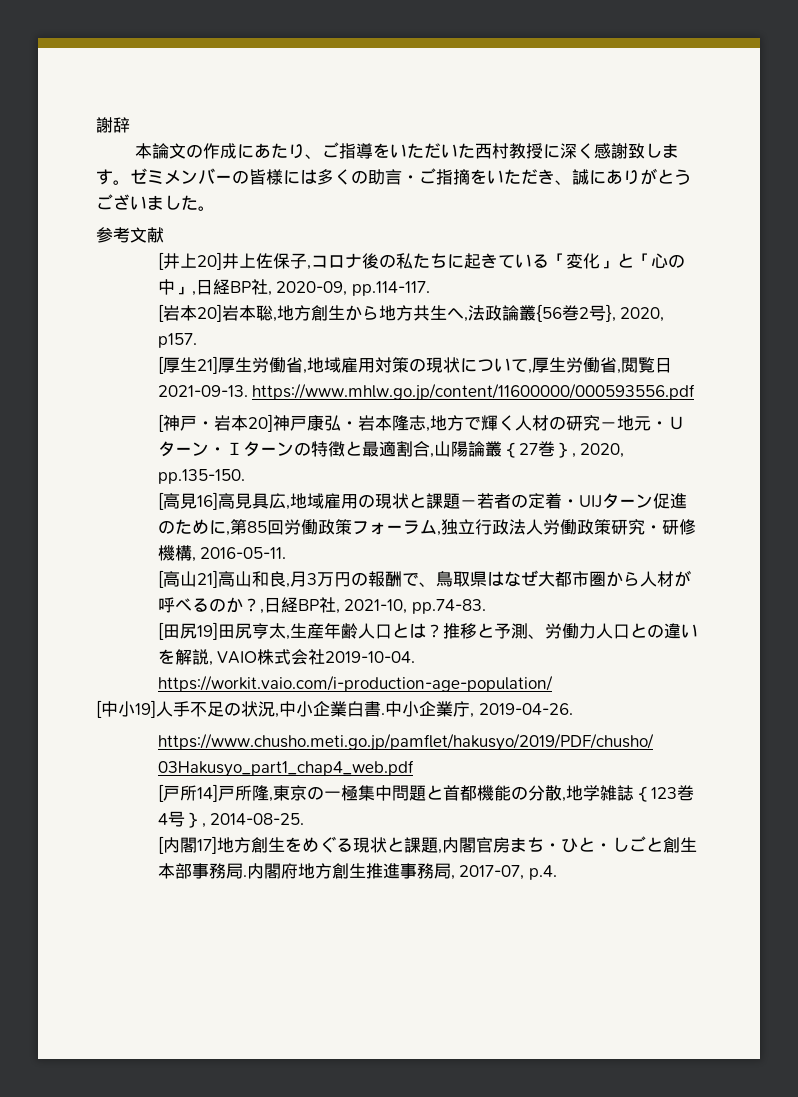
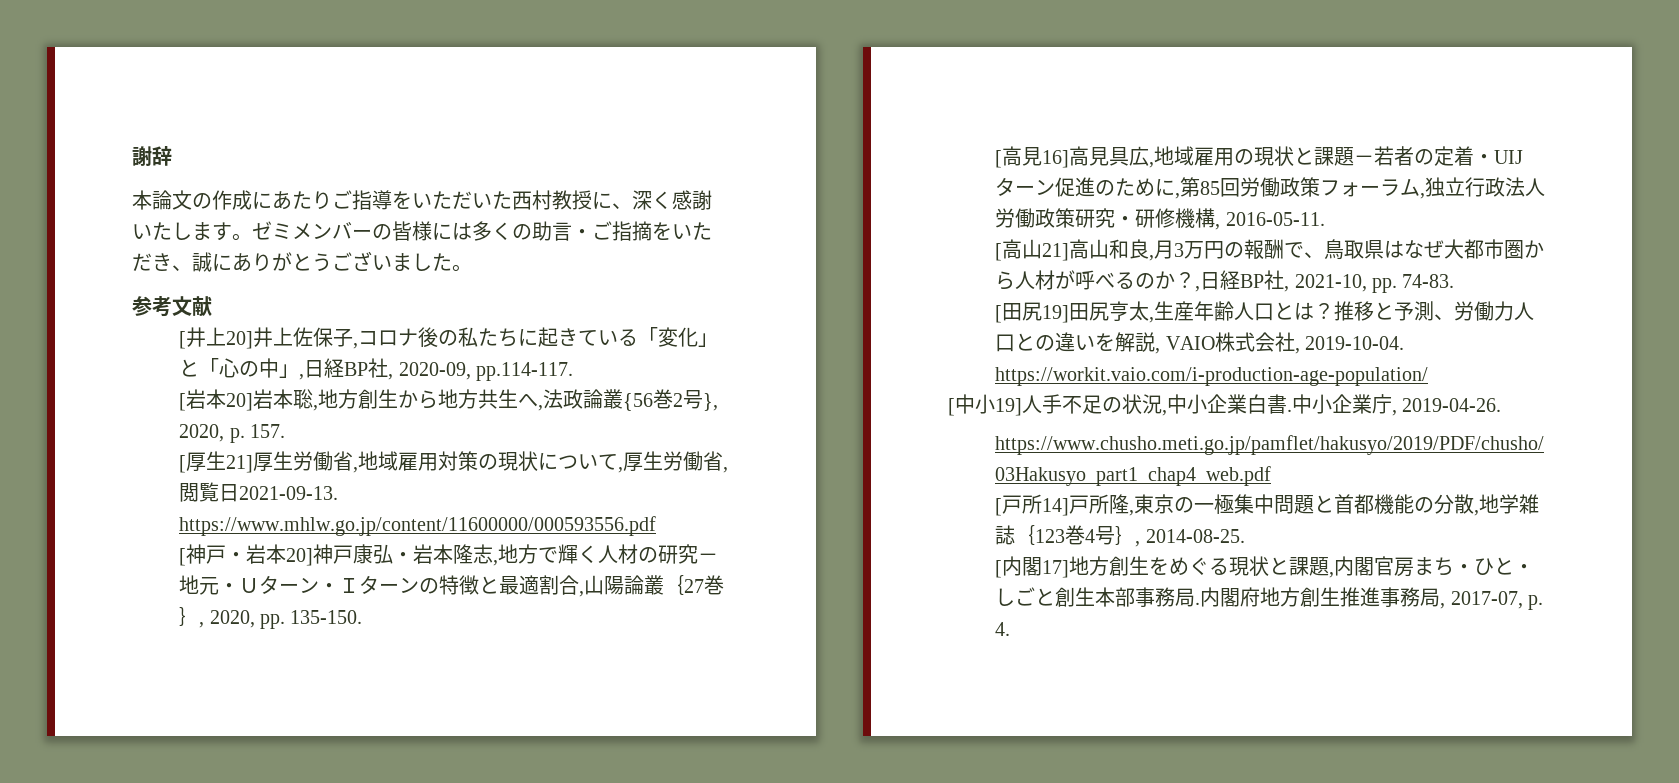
- 本論文の作成にあたり、ご指導をいただいた西村教授に深く感謝致します。
+ 本論文の作成にあたりご指導をいただいた西村教授に、深く感謝いたします。
- [岩本20]岩本聡,地方創生から地方共生へ,法政論叢{56巻2号}, 2020, p157.
+ [岩本20]岩本聡,地方創生から地方共生へ,法政論叢{56巻2号}, 2020, p. 157.
- [神戸・岩本20]神戸康弘・岩本隆志,地方で輝く人材の研究－地元・Ｕターン・Ｉターンの特徴と最適割合,山陽論叢｛27巻｝, 2020, pp.135-150.
+ [神戸・岩本20]神戸康弘・岩本隆志,地方で輝く人材の研究－地元・Ｕターン・Ｉターンの特徴と最適割合,山陽論叢｛27巻｝, 2020, pp. 135-150.
- [高山21]高山和良,月3万円の報酬で、鳥取県はなぜ大都市圏から人材が呼べるのか？,日経BP社, 2021-10, pp.74-83.
+ [高山21]高山和良,月3万円の報酬で、鳥取県はなぜ大都市圏から人材が呼べるのか？,日経BP社, 2021-10, pp. 74-83.
- 推移と予測、労働力人口との違いを解説, VAIO株式会社2019-10-04. https://workit.vaio.com/i-production-age-population/
+ 推移と予測、労働力人口との違いを解説, VAIO株式会社, 2019-10-04. https://workit.vaio.com/i-production-age-population/
- 内閣府地方創生推進事務局, 2017-07, p.4.
+ 内閣府地方創生推進事務局, 2017-07, p. 4.

